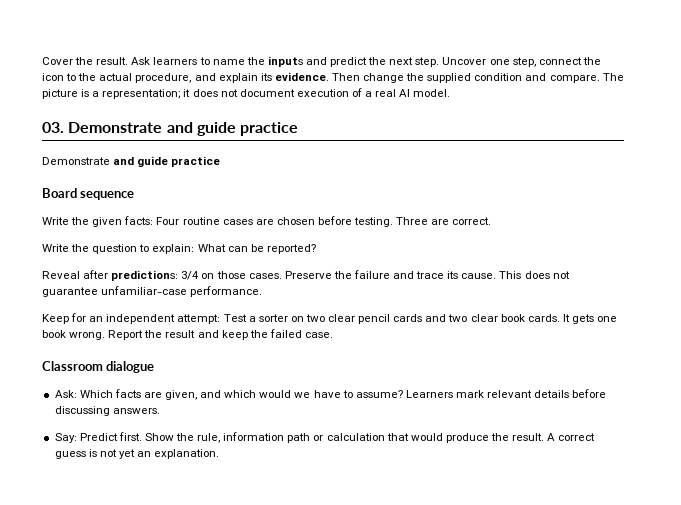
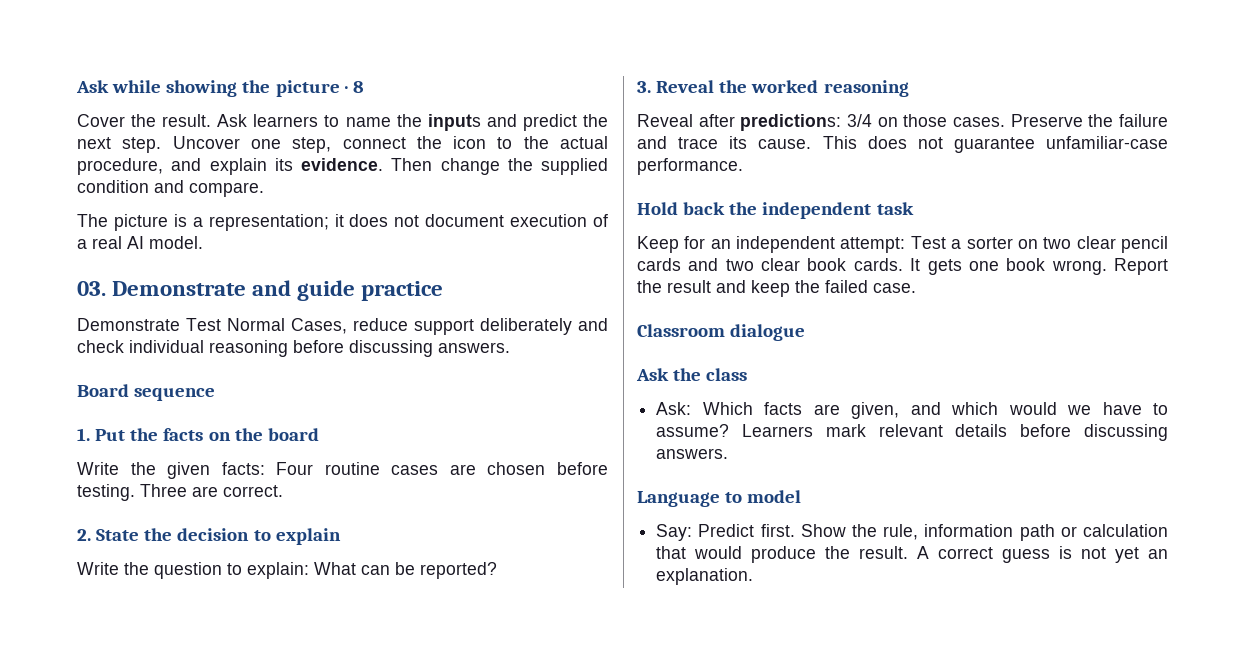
+ Ask while showing the picture · 8
- Then change the supplied condition and compare. The picture is a representation; it does not document execution of a real AI model.
+ Then change the supplied condition and compare.
+ The picture is a representation; it does not document execution of a real AI model.
  03. Demonstrate and guide practice
- Demonstrate and guide practice
+ Demonstrate Test Normal Cases, reduce support deliberately and check individual reasoning before discussing answers.
  Board sequence
+ 1. Put the facts on the board
+ 2. State the decision to explain
+ 3. Reveal the worked reasoning
+ Hold back the independent task
+ Ask the class
+ Language to model

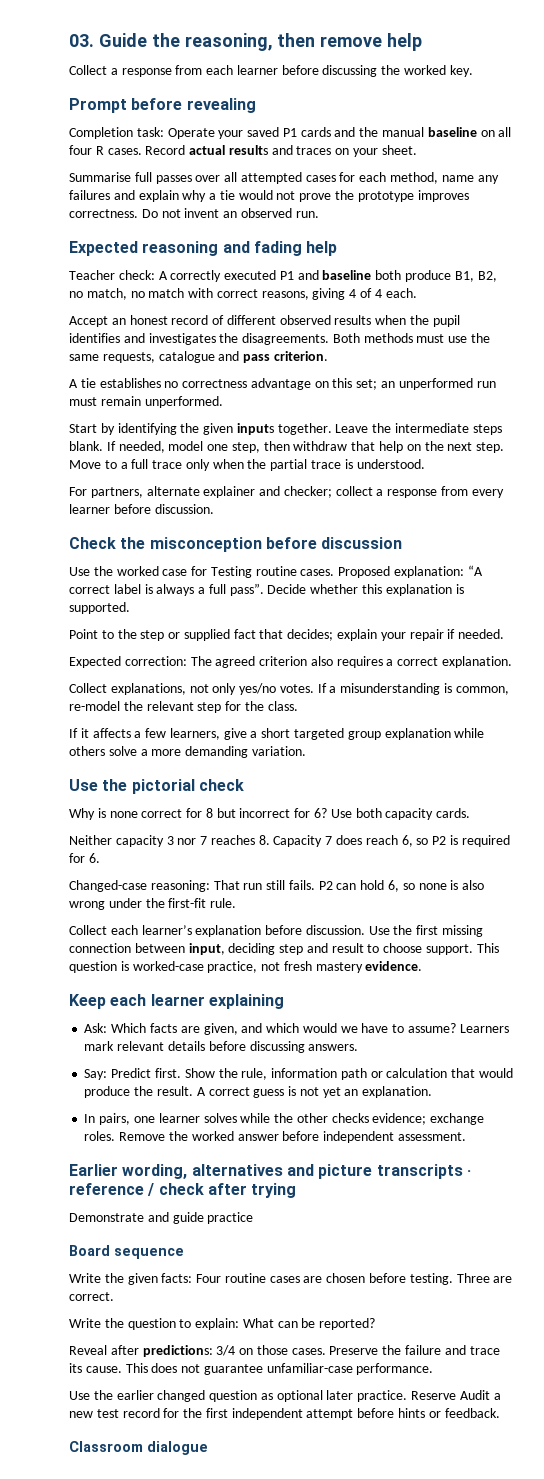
- Ask while showing the picture · 8
- Cover the result. Ask learners to name the inputs and predict the next step. Uncover one step, connect the icon to the actual procedure, and explain its evidence. Then change the supplied condition and compare.
- The picture is a representation; it does not document execution of a real AI model.
- 03. Demonstrate and guide practice
- Demonstrate Test Normal Cases, reduce support deliberately and check individual reasoning before discussing answers.
- Board sequence
- 1. Put the facts on the board
- Write the given facts: Four routine cases are chosen before testing. Three are correct.
- 2. State the decision to explain
- Write the question to explain: What can be reported?
- 3. Reveal the worked reasoning
- Reveal after predictions: 3/4 on those cases. Preserve the failure and trace its cause. This does not guarantee unfamiliar-case performance.
- Hold back the independent task
- Keep for an independent attempt: Test a sorter on two clear pencil cards and two clear book cards. It gets one book wrong. Report the result and keep the failed case.
- Classroom dialogue
- Ask the class
+ 03. Guide the reasoning, then remove help
+ Collect a response from each learner before discussing the worked key.
+ Prompt before revealing
+ Completion task: Operate your saved P1 cards and the manual baseline on all four R cases. Record actual results and traces on your sheet.
+ Summarise full passes over all attempted cases for each method, name any failures and explain why a tie would not prove the prototype improves correctness. Do not invent an observed run.
+ Expected reasoning and fading help
+ Teacher check: A correctly executed P1 and baseline both produce B1, B2, no match, no match with correct reasons, giving 4 of 4 each.
+ Accept an honest record of different observed results when the pupil identifies and investigates the disagreements. Both methods must use the same requests, catalogue and pass criterion.
+ A tie establishes no correctness advantage on this set; an unperformed run must remain unperformed.
+ Start by identifying the given inputs together. Leave the intermediate steps blank. If needed, model one step, then withdraw that help on the next step. Move to a full trace only when the partial trace is understood.
+ For partners, alternate explainer and checker; collect a response from every learner before discussion.
+ Check the misconception before discussion
+ Use the worked case for Testing routine cases. Proposed explanation: “A correct label is always a full pass”. Decide whether this explanation is supported.
+ Point to the step or supplied fact that decides; explain your repair if needed.
+ Expected correction: The agreed criterion also requires a correct explanation.
+ Collect explanations, not only yes/no votes. If a misunderstanding is common, re-model the relevant step for the class.
+ If it affects a few learners, give a short targeted group explanation while others solve a more demanding variation.
+ Use the pictorial check
+ Why is none correct for 8 but incorrect for 6? Use both capacity cards.
+ Neither capacity 3 nor 7 reaches 8. Capacity 7 does reach 6, so P2 is required for 6.
+ Changed-case reasoning: That run still fails. P2 can hold 6, so none is also wrong under the first-fit rule.
+ Collect each learner’s explanation before discussion. Use the first missing connection between input, deciding step and result to choose support. This question is worked-case practice, not fresh mastery evidence.
+ Keep each learner explaining
- Language to model
+ In pairs, one learner solves while the other checks evidence; exchange roles. Remove the worked answer before independent assessment.
+ Earlier wording, alternatives and picture transcripts · reference / check after trying
+ Demonstrate and guide practice
+ Board sequence
+ Write the given facts: Four routine cases are chosen before testing. Three are correct.
+ Write the question to explain: What can be reported?
+ Reveal after predictions: 3/4 on those cases. Preserve the failure and trace its cause. This does not guarantee unfamiliar-case performance.
+ Use the earlier changed question as optional later practice. Reserve Audit a new test record for the first independent attempt before hints or feedback.
+ Classroom dialogue

